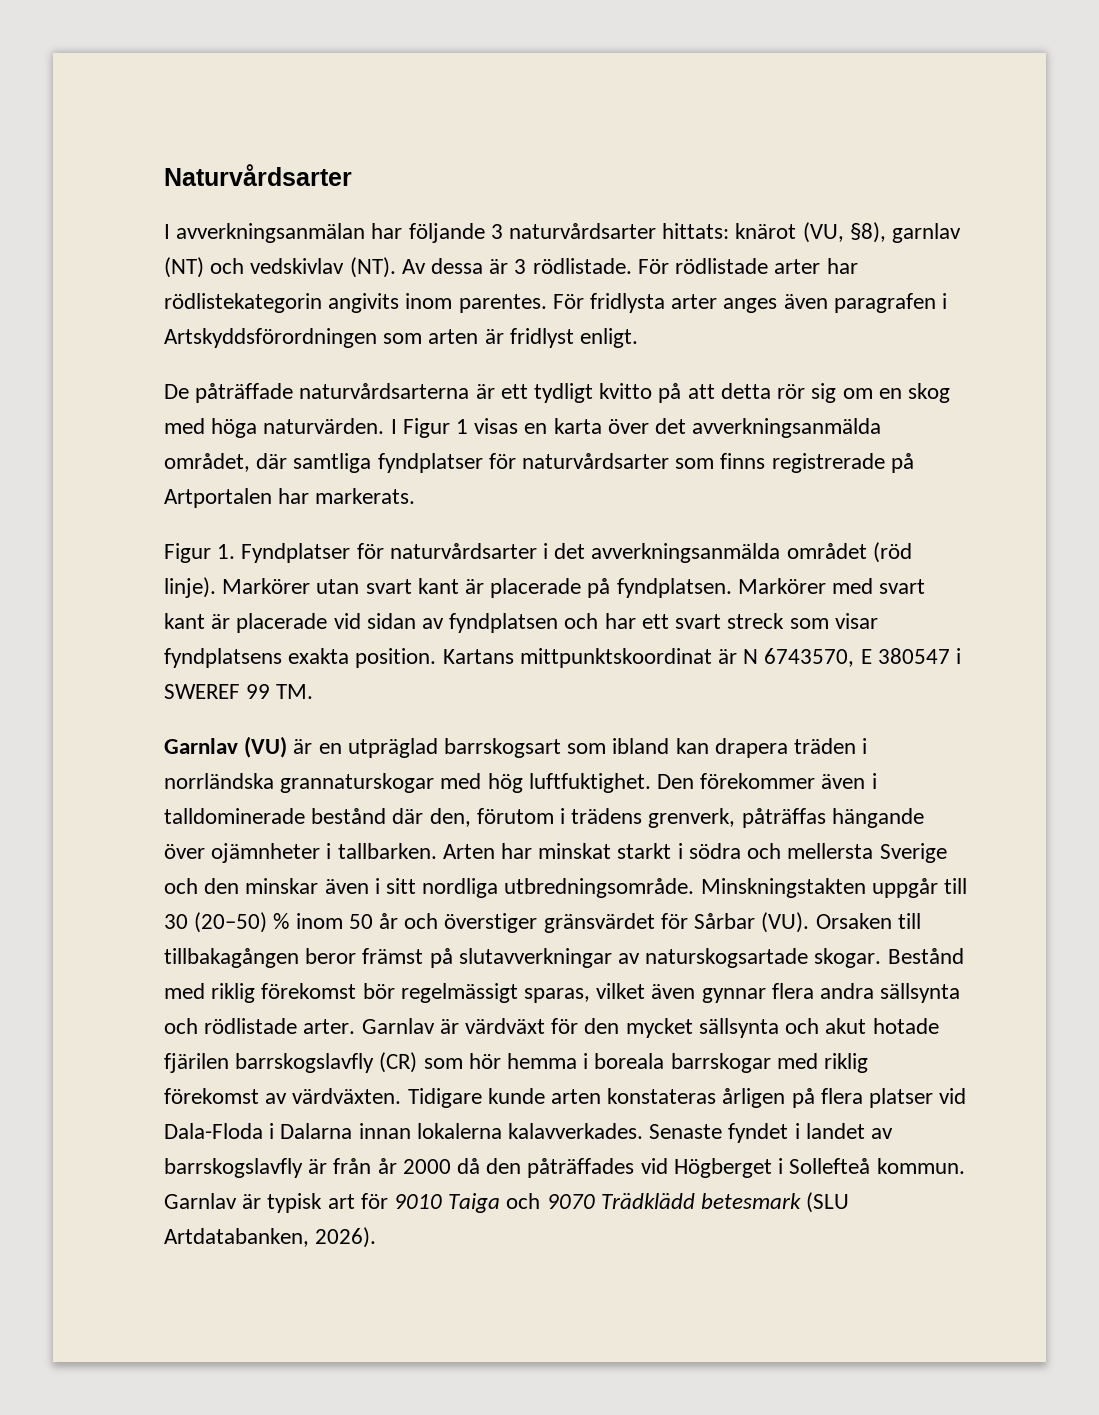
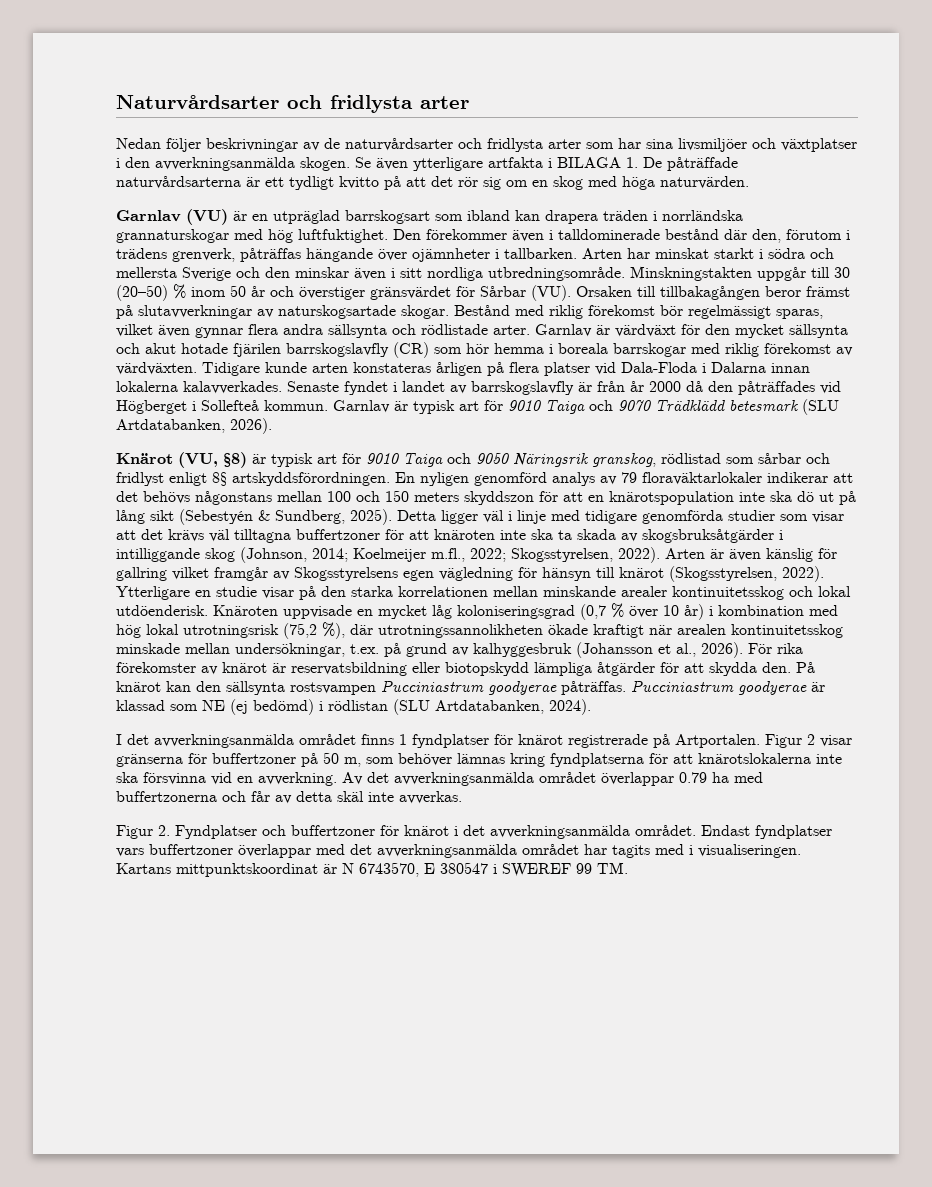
- Naturvårdsarter
- I avverkningsanmälan har följande 3 naturvårdsarter hittats: knärot (VU, §8), garnlav (NT) och vedskivlav (NT). Av dessa är 3 rödlistade. För rödlistade arter har rödlistekategorin angivits inom parentes. För fridlysta arter anges även paragrafen i Artskyddsförordningen som arten är fridlyst enligt.
- De påträffade naturvårdsarterna är ett tydligt kvitto på att detta rör sig om en skog med höga naturvärden. I Figur 1 visas en karta över det avverkningsanmälda området, där samtliga fyndplatser för naturvårdsarter som finns registrerade på Artportalen har markerats.
- Figur 1. Fyndplatser för naturvårdsarter i det avverkningsanmälda området (röd linje). Markörer utan svart kant är placerade på fyndplatsen. Markörer med svart kant är placerade vid sidan av fyndplatsen och har ett svart streck som visar fyndplatsens exakta position. Kartans mittpunktskoordinat är N 6743570, E 380547 i SWEREF 99 TM.
+ Naturvårdsarter och fridlysta arter
+ Nedan följer beskrivningar av de naturvårdsarter och fridlysta arter som har sina livsmiljöer och växtplatser i den avverkningsanmälda skogen. Se även ytterligare artfakta i BILAGA 1. De påträffade naturvårdsarterna är ett tydligt kvitto på att det rör sig om en skog med höga naturvärden.
+ Knärot (VU, §8) är typisk art för 9010 Taiga och 9050 Näringsrik granskog, rödlistad som sårbar och fridlyst enligt 8§ artskyddsförordningen. En nyligen genomförd analys av 79 floraväktarlokaler indikerar att det behövs någonstans mellan 100 och 150 meters skyddszon för att en knärotspopulation inte ska dö ut på lång sikt (Sebestyén & Sundberg, 2025). Detta ligger väl i linje med tidigare genomförda studier som visar att det krävs väl tilltagna buffertzoner för att knäroten inte ska ta skada av skogsbruksåtgärder i intilliggande skog (Johnson, 2014; Koelmeijer m.fl., 2022; Skogsstyrelsen, 2022). Arten är även känslig för gallring vilket framgår av Skogsstyrelsens egen vägledning för hänsyn till knärot (Skogsstyrelsen, 2022). Ytterligare en studie visar på den starka korrelationen mellan minskande arealer kontinuitetsskog och lokal utdöenderisk. Knäroten uppvisade en mycket låg koloniseringsgrad (0,7 % över 10 år) i kombination med hög lokal utrotningsrisk (75,2 %), där utrotningssannolikheten ökade kraftigt när arealen kontinuitetsskog minskade mellan undersökningar, t.ex. på grund av kalhyggesbruk (Johansson et al., 2026). För rika förekomster av knärot är reservatsbildning eller biotopskydd lämpliga åtgärder för att skydda den. På knärot kan den sällsynta rostsvampen Pucciniastrum goodyerae påträffas. Pucciniastrum goodyerae är klassad som NE (ej bedömd) i rödlistan (SLU Artdatabanken, 2024).
+ I det avverkningsanmälda området finns 1 fyndplatser för knärot registrerade på Artportalen. Figur 2 visar gränserna för buffertzoner på 50 m, som behöver lämnas kring fyndplatserna för att knärotslokalerna inte ska försvinna vid en avverkning. Av det avverkningsanmälda området överlappar 0.79 ha med buffertzonerna och får av detta skäl inte avverkas.
+ Figur 2. Fyndplatser och buffertzoner för knärot i det avverkningsanmälda området. Endast fyndplatser vars buffertzoner överlappar med det avverkningsanmälda området har tagits med i visualiseringen. Kartans mittpunktskoordinat är N 6743570, E 380547 i SWEREF 99 TM.

